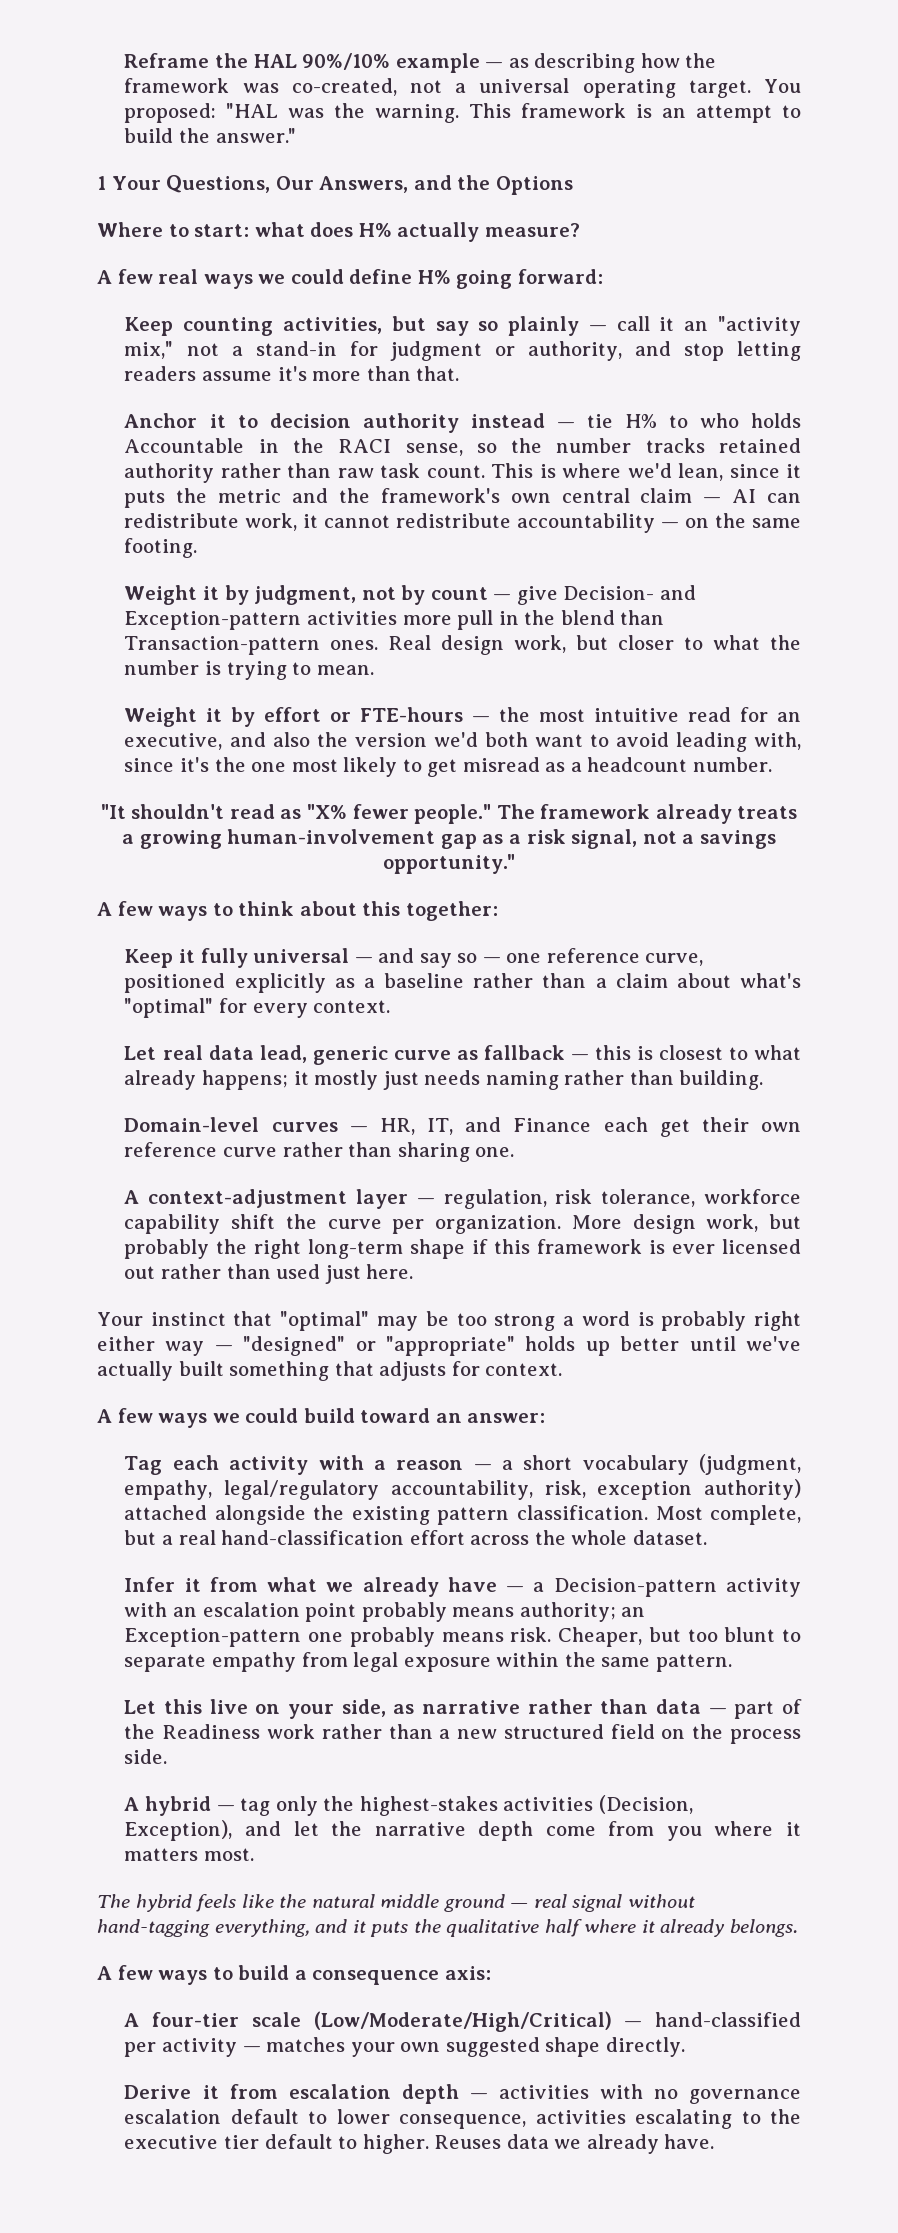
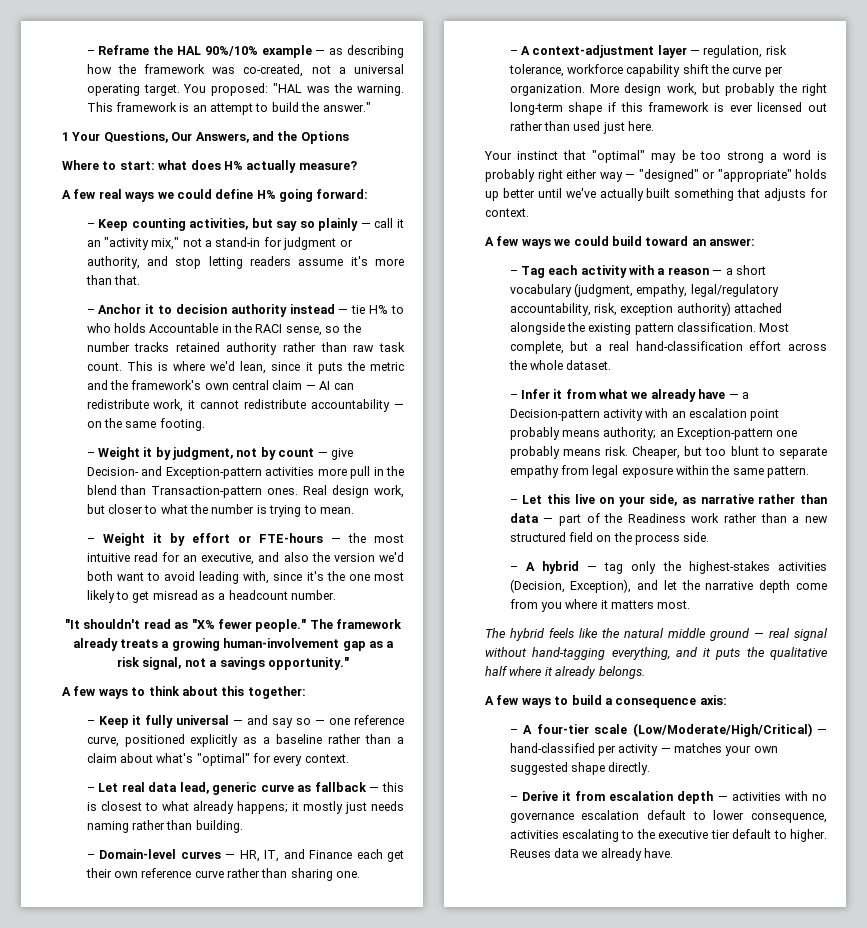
- Reframe the HAL 90%/10% example — as describing how the framework was co-created, not a universal operating target.
+ – Reframe the HAL 90%/10% example — as describing how the framework was co-created, not a universal operating target.
- Keep counting activities, but say so plainly — call it an "activity mix," not a stand-in for judgment or authority, and stop letting readers assume it's more than that.
+ – Keep counting activities, but say so plainly — call it an "activity mix," not a stand-in for judgment or authority, and stop letting readers assume it's more than that.
- Anchor it to decision authority instead — tie H% to who holds Accountable in the RACI sense, so the number tracks retained authority rather than raw task count.
+ – Anchor it to decision authority instead — tie H% to who holds Accountable in the RACI sense, so the number tracks retained authority rather than raw task count.
- Weight it by judgment, not by count — give Decision- and Exception-pattern activities more pull in the blend than Transaction-pattern ones.
+ – Weight it by judgment, not by count — give Decision- and Exception-pattern activities more pull in the blend than Transaction-pattern ones.
- Weight it by effort or FTE-hours — the most intuitive read for an executive, and also the version we'd both want to avoid leading with, since it's the one most likely to get misread as a headcount number.
+ – Weight it by effort or FTE-hours — the most intuitive read for an executive, and also the version we'd both want to avoid leading with, since it's the one most likely to get misread as a headcount number.
- Keep it fully universal — and say so — one reference curve, positioned explicitly as a baseline rather than a claim about what's "optimal" for every context.
+ – Keep it fully universal — and say so — one reference curve, positioned explicitly as a baseline rather than a claim about what's "optimal" for every context.
- Let real data lead, generic curve as fallback — this is closest to what already happens; it mostly just needs naming rather than building.
+ – Let real data lead, generic curve as fallback — this is closest to what already happens; it mostly just needs naming rather than building.
- Domain-level curves — HR, IT, and Finance each get their own reference curve rather than sharing one.
+ – Domain-level curves — HR, IT, and Finance each get their own reference curve rather than sharing one.
- A context-adjustment layer — regulation, risk tolerance, workforce capability shift the curve per organization.
+ – A context-adjustment layer — regulation, risk tolerance, workforce capability shift the curve per organization.
- Tag each activity with a reason — a short vocabulary (judgment, empathy, legal/regulatory accountability, risk, exception authority) attached alongside the existing pattern classification.
+ – Tag each activity with a reason — a short vocabulary (judgment, empathy, legal/regulatory accountability, risk, exception authority) attached alongside the existing pattern classification.
- Infer it from what we already have — a Decision-pattern activity with an escalation point probably means authority; an Exception-pattern one probably means risk.
+ – Infer it from what we already have — a Decision-pattern activity with an escalation point probably means authority; an Exception-pattern one probably means risk.
- Let this live on your side, as narrative rather than data — part of the Readiness work rather than a new structured field on the process side.
+ – Let this live on your side, as narrative rather than data — part of the Readiness work rather than a new structured field on the process side.
- A hybrid — tag only the highest-stakes activities (Decision, Exception), and let the narrative depth come from you where it matters most.
+ – A hybrid — tag only the highest-stakes activities (Decision, Exception), and let the narrative depth come from you where it matters most.
- A four-tier scale (Low/Moderate/High/Critical) — hand-classified per activity — matches your own suggested shape directly.
+ – A four-tier scale (Low/Moderate/High/Critical) — hand-classified per activity — matches your own suggested shape directly.
- Derive it from escalation depth — activities with no governance escalation default to lower consequence, activities escalating to the executive tier default to higher.
+ – Derive it from escalation depth — activities with no governance escalation default to lower consequence, activities escalating to the executive tier default to higher.

